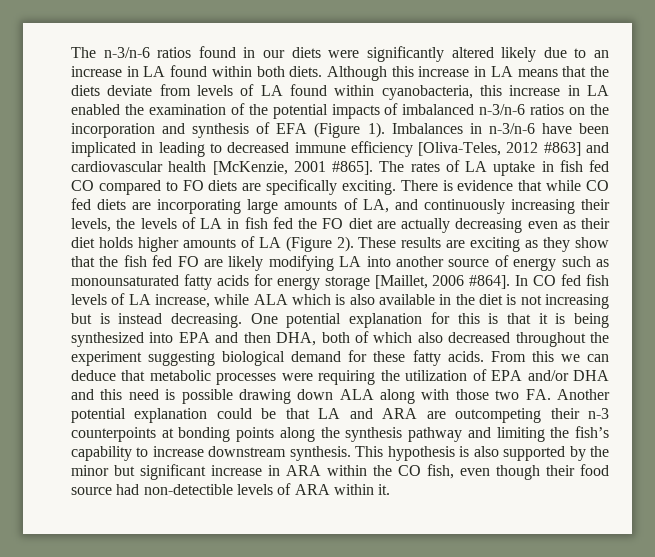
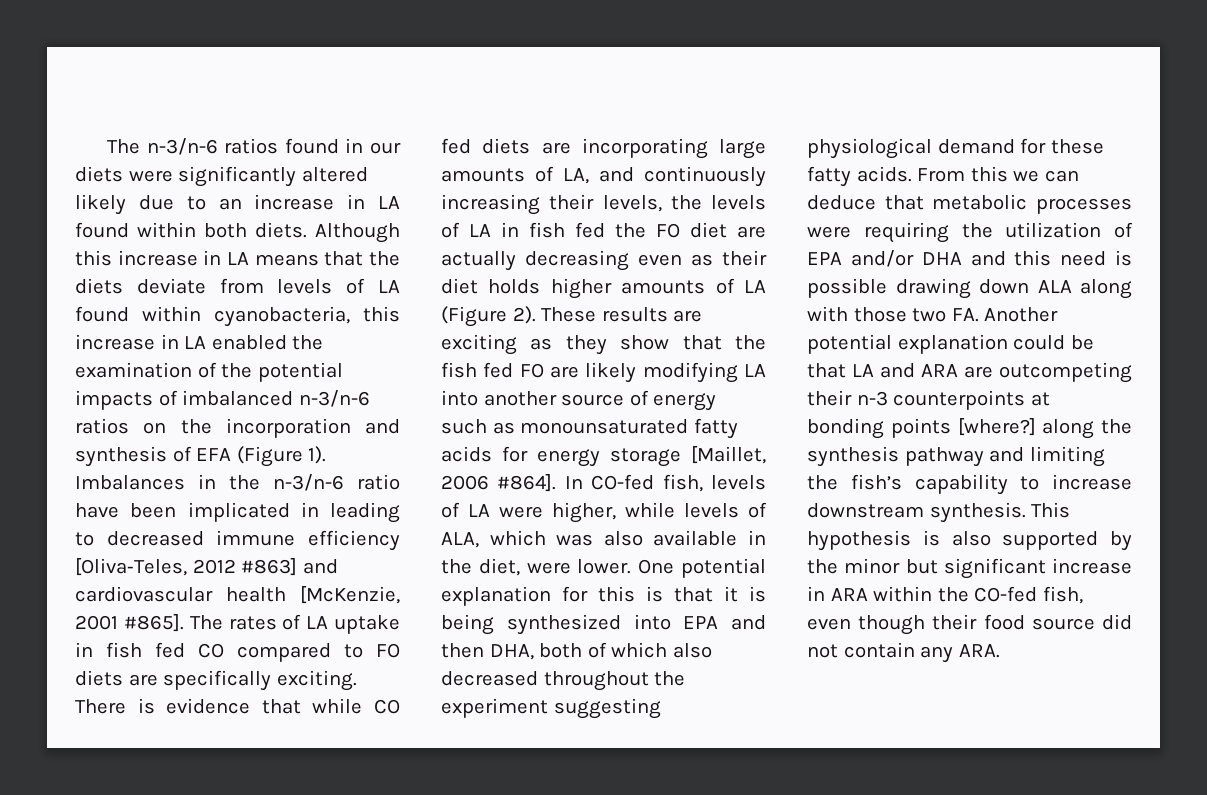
- Imbalances in n-3/n-6 have been implicated in leading to decreased immune efficiency [Oliva‐Teles, 2012 #863] and cardiovascular health [McKenzie, 2001 #865].
+ Imbalances in the n-3/n-6 ratio have been implicated in leading to decreased immune efficiency [Oliva‐Teles, 2012 #863] and cardiovascular health [McKenzie, 2001 #865].
- In CO fed fish levels of LA increase, while ALA which is also available in the diet is not increasing but is instead decreasing.
+ In CO-fed fish, levels of LA were higher, while levels of ALA, which was also available in the diet, were lower.
- One potential explanation for this is that it is being synthesized into EPA and then DHA, both of which also decreased throughout the experiment suggesting biological demand for these fatty acids.
+ One potential explanation for this is that it is being synthesized into EPA and then DHA, both of which also decreased throughout the experiment suggesting physiological demand for these fatty acids.
- From this we can deduce that metabolic processes were requiring the utilization of EPA and/or DHA and this need is possible drawing down ALA along with those two FA. Another potential explanation could be that LA and ARA are outcompeting their n-3 counterpoints at bonding points along the synthesis pathway and limiting the fish’s capability to increase downstream synthesis.
+ From this we can deduce that metabolic processes were requiring the utilization of EPA and/or DHA and this need is possible drawing down ALA along with those two FA. Another potential explanation could be that LA and ARA are outcompeting their n-3 counterpoints at bonding points [where?] along the synthesis pathway and limiting the fish’s capability to increase downstream synthesis.
- This hypothesis is also supported by the minor but significant increase in ARA within the CO fish, even though their food source had non-detectible levels of ARA within it.
+ This hypothesis is also supported by the minor but significant increase in ARA within the CO-fed fish, even though their food source did not contain any ARA.

